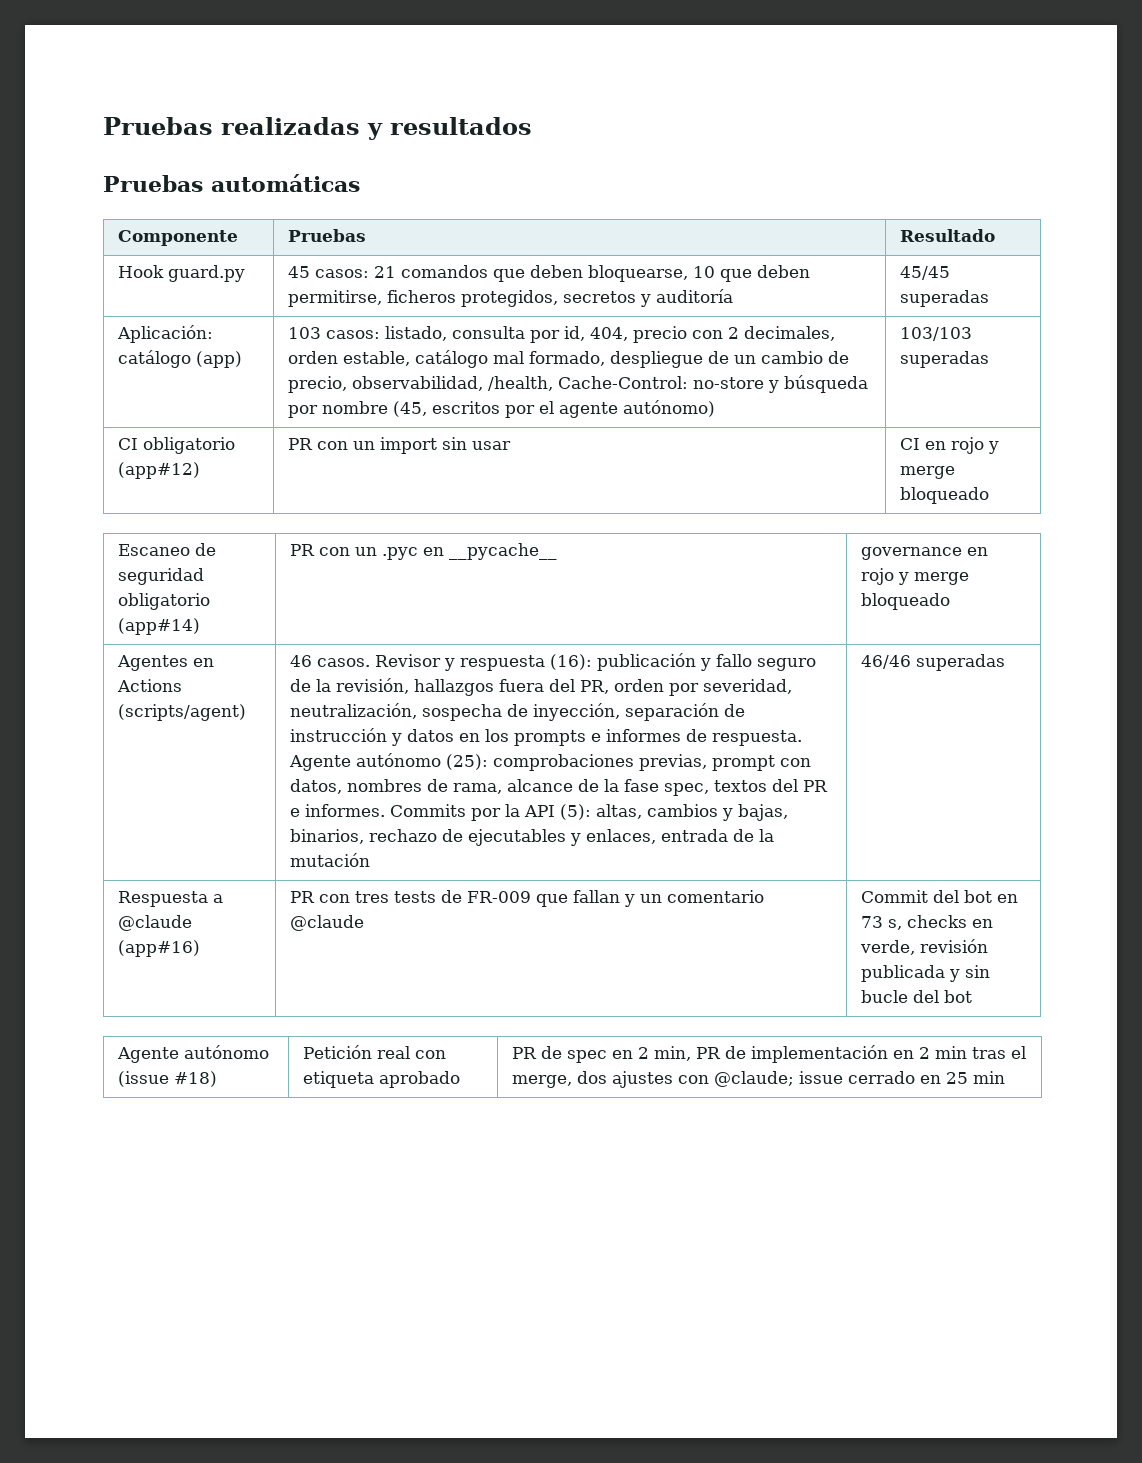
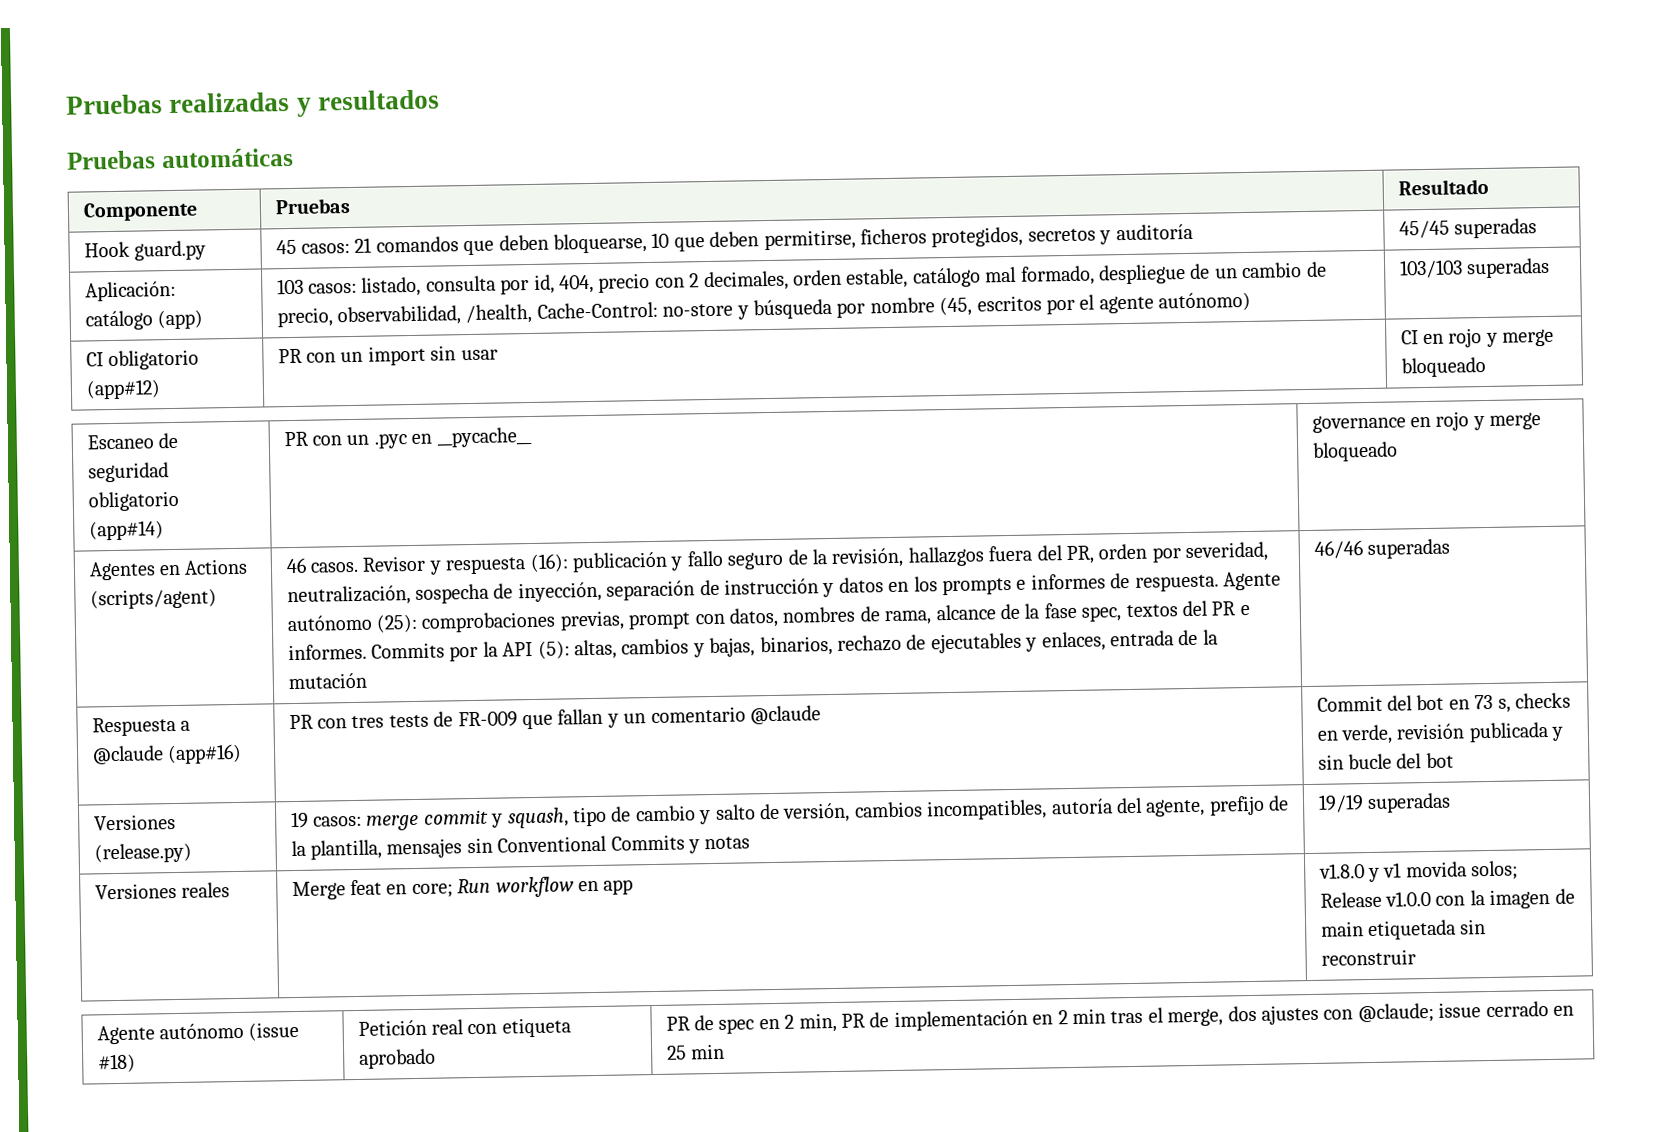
+ Versiones (release.py) | 19 casos: merge commit y squash, tipo de cambio y salto de versión, cambios incompatibles, autoría del agente, prefijo de la plantilla, mensajes sin Conventional Commits y notas | 19/19 superadas
+ Versiones reales | Merge feat en core; Run workflow en app | v1.8.0 y v1 movida solos; Release v1.0.0 con la imagen de main etiquetada sin reconstruir

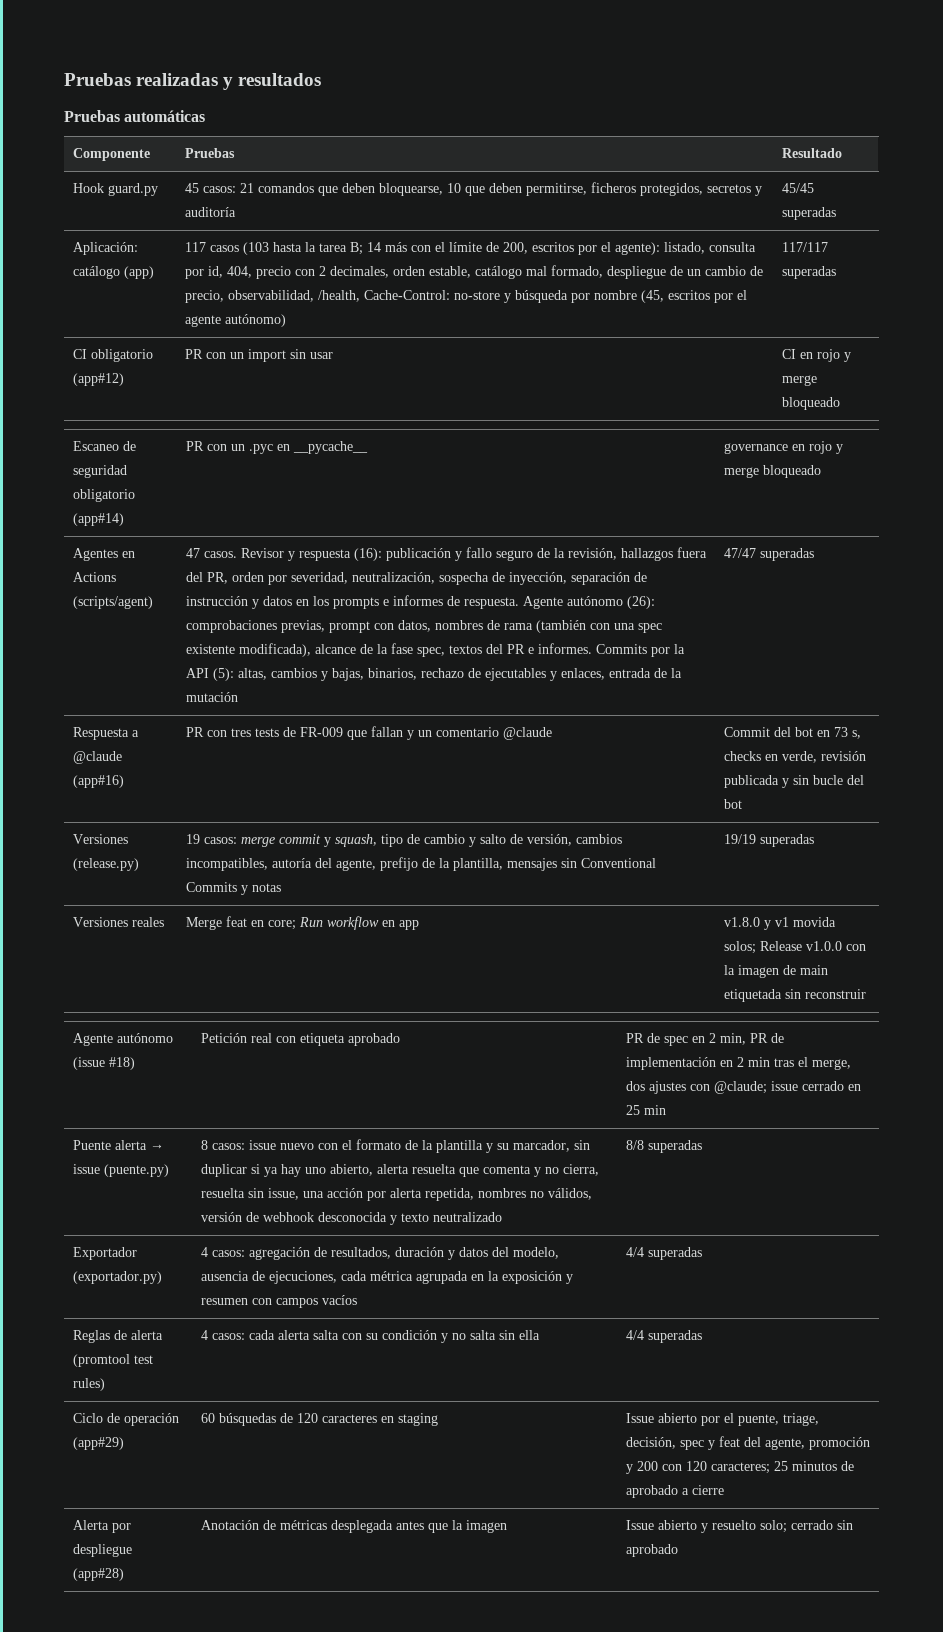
- 103 casos: listado, consulta por id, 404, precio con 2 decimales, orden estable, catálogo mal formado, despliegue de un cambio de precio, observabilidad, /health, Cache-Control: no-store y búsqueda por nombre (45, escritos por el agente autónomo)
+ 117 casos (103 hasta la tarea B; 14 más con el límite de 200, escritos por el agente): listado, consulta por id, 404, precio con 2 decimales, orden estable, catálogo mal formado, despliegue de un cambio de precio, observabilidad, /health, Cache-Control: no-store y búsqueda por nombre (45, escritos por el agente autónomo)
- 103/103 superadas
+ 117/117 superadas
- 46 casos.
+ 47 casos.
- Agente autónomo (25): comprobaciones previas, prompt con datos, nombres de rama, alcance de la fase spec, textos del PR e informes.
+ Agente autónomo (26): comprobaciones previas, prompt con datos, nombres de rama (también con una spec existente modificada), alcance de la fase spec, textos del PR e informes.
- 46/46 superadas
+ 47/47 superadas
+ Puente alerta → issue (puente.py) | 8 casos: issue nuevo con el formato de la plantilla y su marcador, sin duplicar si ya hay uno abierto, alerta resuelta que comenta y no cierra, resuelta sin issue, una acción por alerta repetida, nombres no válidos, versión de webhook desconocida y texto neutralizado | 8/8 superadas
+ Exportador (exportador.py) | 4 casos: agregación de resultados, duración y datos del modelo, ausencia de ejecuciones, cada métrica agrupada en la exposición y resumen con campos vacíos | 4/4 superadas
+ Reglas de alerta (promtool test rules) | 4 casos: cada alerta salta con su condición y no salta sin ella | 4/4 superadas
+ Ciclo de operación (app#29) | 60 búsquedas de 120 caracteres en staging | Issue abierto por el puente, triage, decisión, spec y feat del agente, promoción y 200 con 120 caracteres; 25 minutos de aprobado a cierre
+ Alerta por despliegue (app#28) | Anotación de métricas desplegada antes que la imagen | Issue abierto y resuelto solo; cerrado sin aprobado

